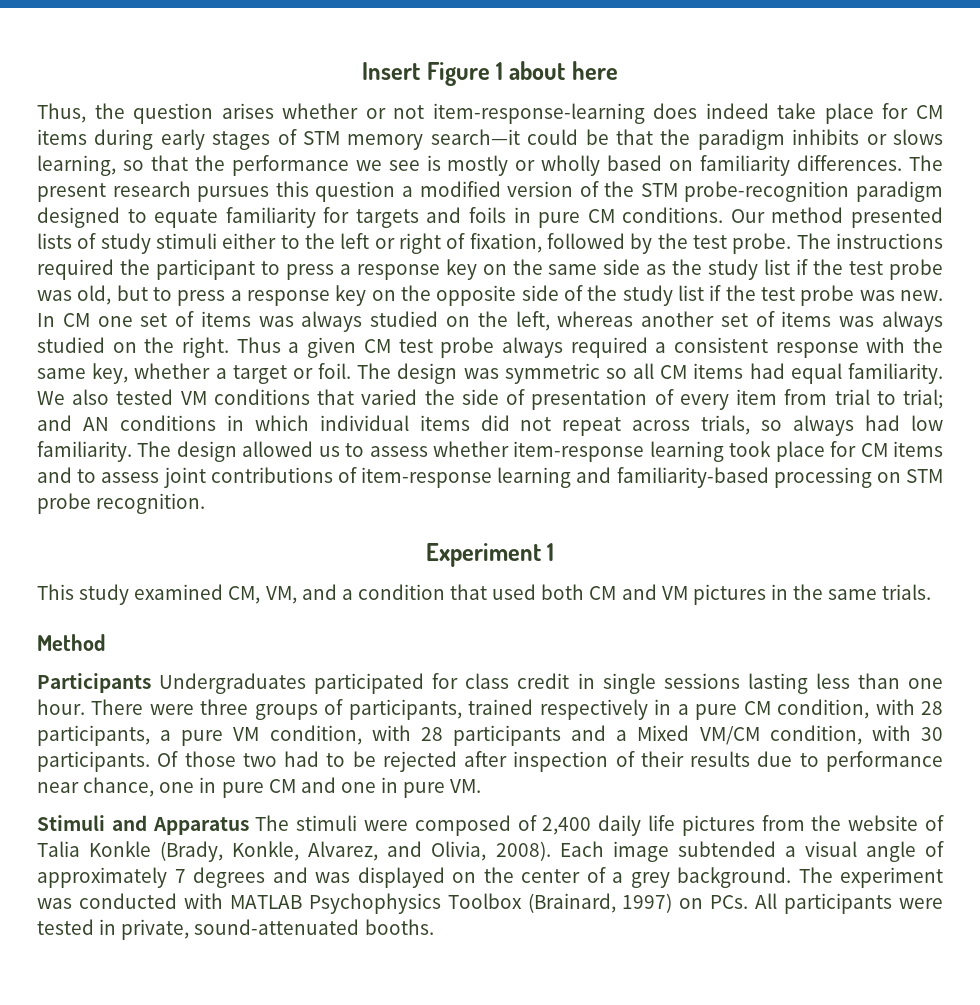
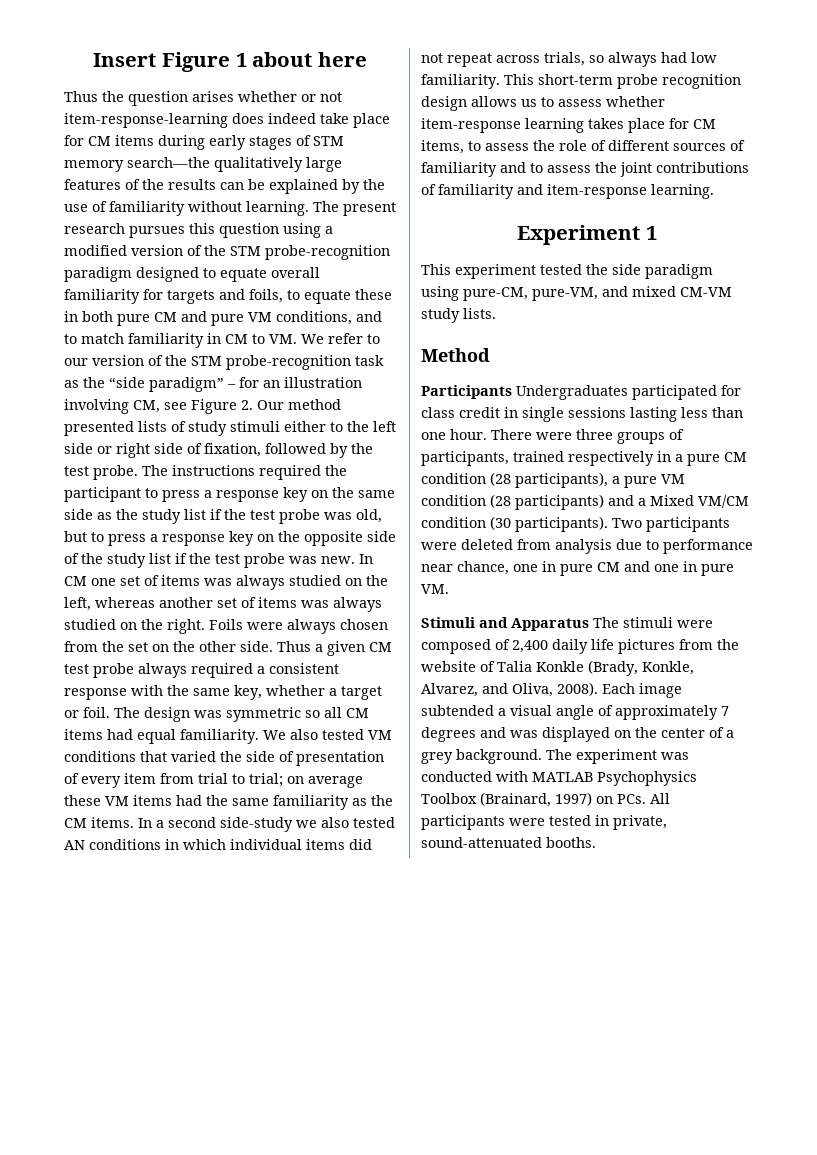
- Thus, the question arises whether or not item-response-learning does indeed take place for CM items during early stages of STM memory search—it could be that the paradigm inhibits or slows learning, so that the performance we see is mostly or wholly based on familiarity differences.
+ Thus the question arises whether or not item-response-learning does indeed take place for CM items during early stages of STM memory search—the qualitatively large features of the results can be explained by the use of familiarity without learning.
- The present research pursues this question a modified version of the STM probe-recognition paradigm designed to equate familiarity for targets and foils in pure CM conditions. Our method presented lists of study stimuli either to the left or right of fixation, followed by the test probe.
+ The present research pursues this question using a modified version of the STM probe-recognition paradigm designed to equate overall familiarity for targets and foils, to equate these in both pure CM and pure VM conditions, and to match familiarity in CM to VM. We refer to our version of the STM probe-recognition task as the “side paradigm” – for an illustration involving CM, see Figure 2. Our method presented lists of study stimuli either to the left side or right side of fixation, followed by the test probe.
+ Foils were always chosen from the set on the other side.
- We also tested VM conditions that varied the side of presentation of every item from trial to trial; and AN conditions in which individual items did not repeat across trials, so always had low familiarity.
+ We also tested VM conditions that varied the side of presentation of every item from trial to trial; on average these VM items had the same familiarity as the CM items. In a second side-study we also tested AN conditions in which individual items did not repeat across trials, so always had low familiarity.
- The design allowed us to assess whether item-response learning took place for CM items and to assess joint contributions of item-response learning and familiarity-based processing on STM probe recognition.
+ This short-term probe recognition design allows us to assess whether item-response learning takes place for CM items, to assess the role of different sources of familiarity and to assess the joint contributions of familiarity and item-response learning.
  Experiment 1
- This study examined CM, VM, and a condition that used both CM and VM pictures in the same trials.
+ This experiment tested the side paradigm using pure-CM, pure-VM, and mixed CM-VM study lists.
- There were three groups of participants, trained respectively in a pure CM condition, with 28 participants, a pure VM condition, with 28 participants and a Mixed VM/CM condition, with 30 participants. Of those two had to be rejected after inspection of their results due to performance near chance, one in pure CM and one in pure VM.
+ There were three groups of participants, trained respectively in a pure CM condition (28 participants), a pure VM condition (28 participants) and a Mixed VM/CM condition (30 participants). Two participants were deleted from analysis due to performance near chance, one in pure CM and one in pure VM.
- Stimuli and Apparatus The stimuli were composed of 2,400 daily life pictures from the website of Talia Konkle (Brady, Konkle, Alvarez, and Olivia, 2008).
+ Stimuli and Apparatus The stimuli were composed of 2,400 daily life pictures from the website of Talia Konkle (Brady, Konkle, Alvarez, and Oliva, 2008).

